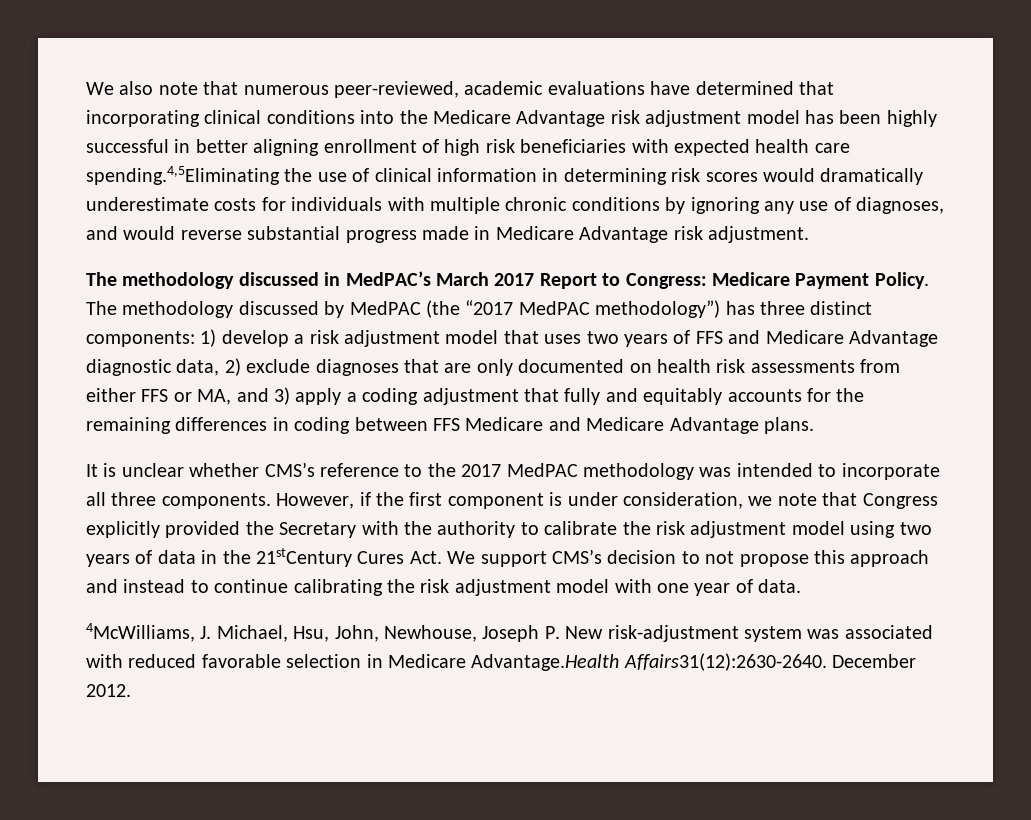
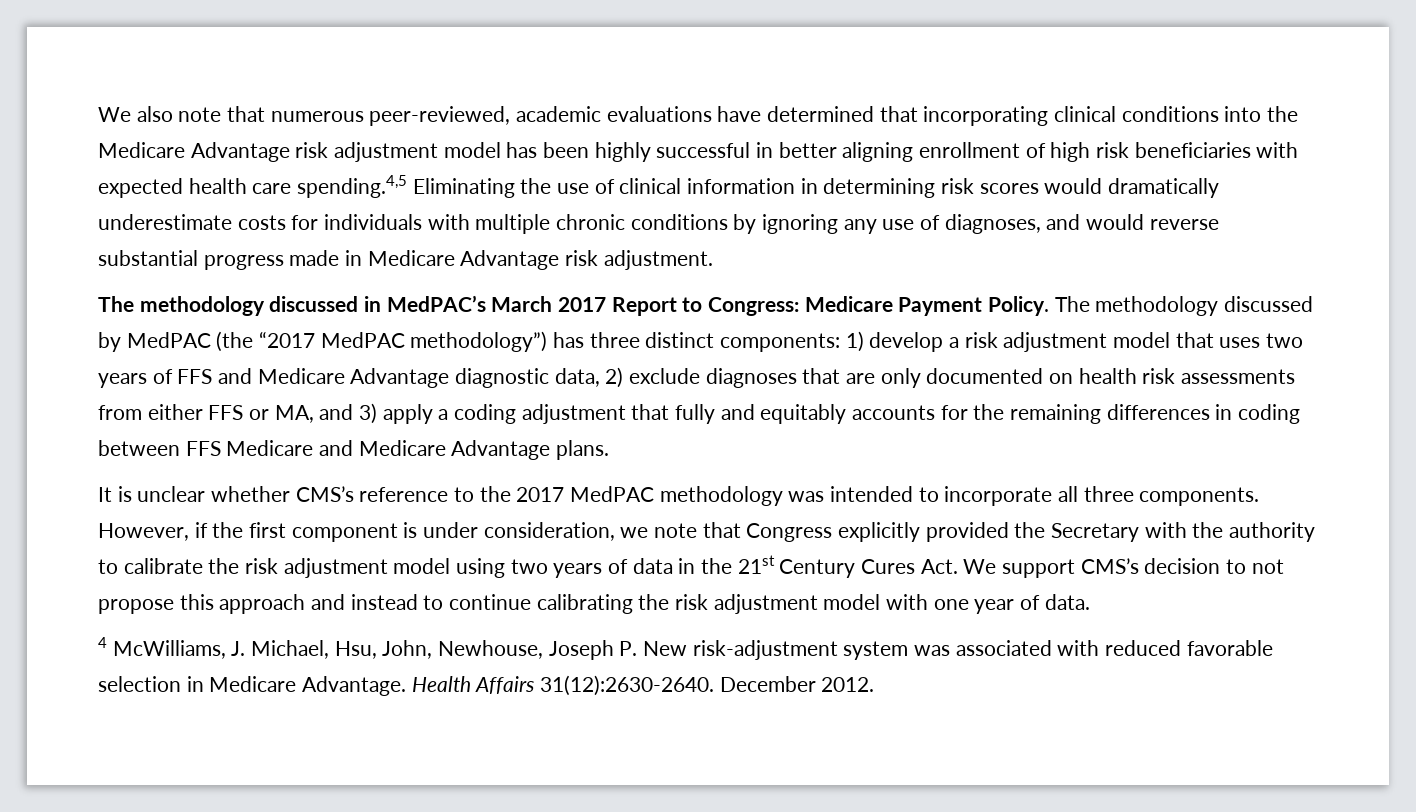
- We also note that numerous peer-reviewed, academic evaluations have determined that incorporating clinical conditions into the Medicare Advantage risk adjustment model has been highly successful in better aligning enrollment of high risk beneficiaries with expected health care spending.4,5Eliminating the use of clinical information in determining risk scores would dramatically underestimate costs for individuals with multiple chronic conditions by ignoring any use of diagnoses, and would reverse substantial progress made in Medicare Advantage risk adjustment.
+ We also note that numerous peer-reviewed, academic evaluations have determined that incorporating clinical conditions into the Medicare Advantage risk adjustment model has been highly successful in better aligning enrollment of high risk beneficiaries with expected health care spending.4,5 Eliminating the use of clinical information in determining risk scores would dramatically underestimate costs for individuals with multiple chronic conditions by ignoring any use of diagnoses, and would reverse substantial progress made in Medicare Advantage risk adjustment.
- However, if the first component is under consideration, we note that Congress explicitly provided the Secretary with the authority to calibrate the risk adjustment model using two years of data in the 21stCentury Cures Act. We support CMS’s decision to not propose this approach and instead to continue calibrating the risk adjustment model with one year of data.
+ However, if the first component is under consideration, we note that Congress explicitly provided the Secretary with the authority to calibrate the risk adjustment model using two years of data in the 21st Century Cures Act. We support CMS’s decision to not propose this approach and instead to continue calibrating the risk adjustment model with one year of data.
- 4McWilliams, J. Michael, Hsu, John, Newhouse, Joseph P. New risk-adjustment system was associated with reduced favorable selection in Medicare Advantage.Health Affairs31(12):2630-2640.
+ 4 McWilliams, J. Michael, Hsu, John, Newhouse, Joseph P. New risk-adjustment system was associated with reduced favorable selection in Medicare Advantage. Health Affairs 31(12):2630-2640.

